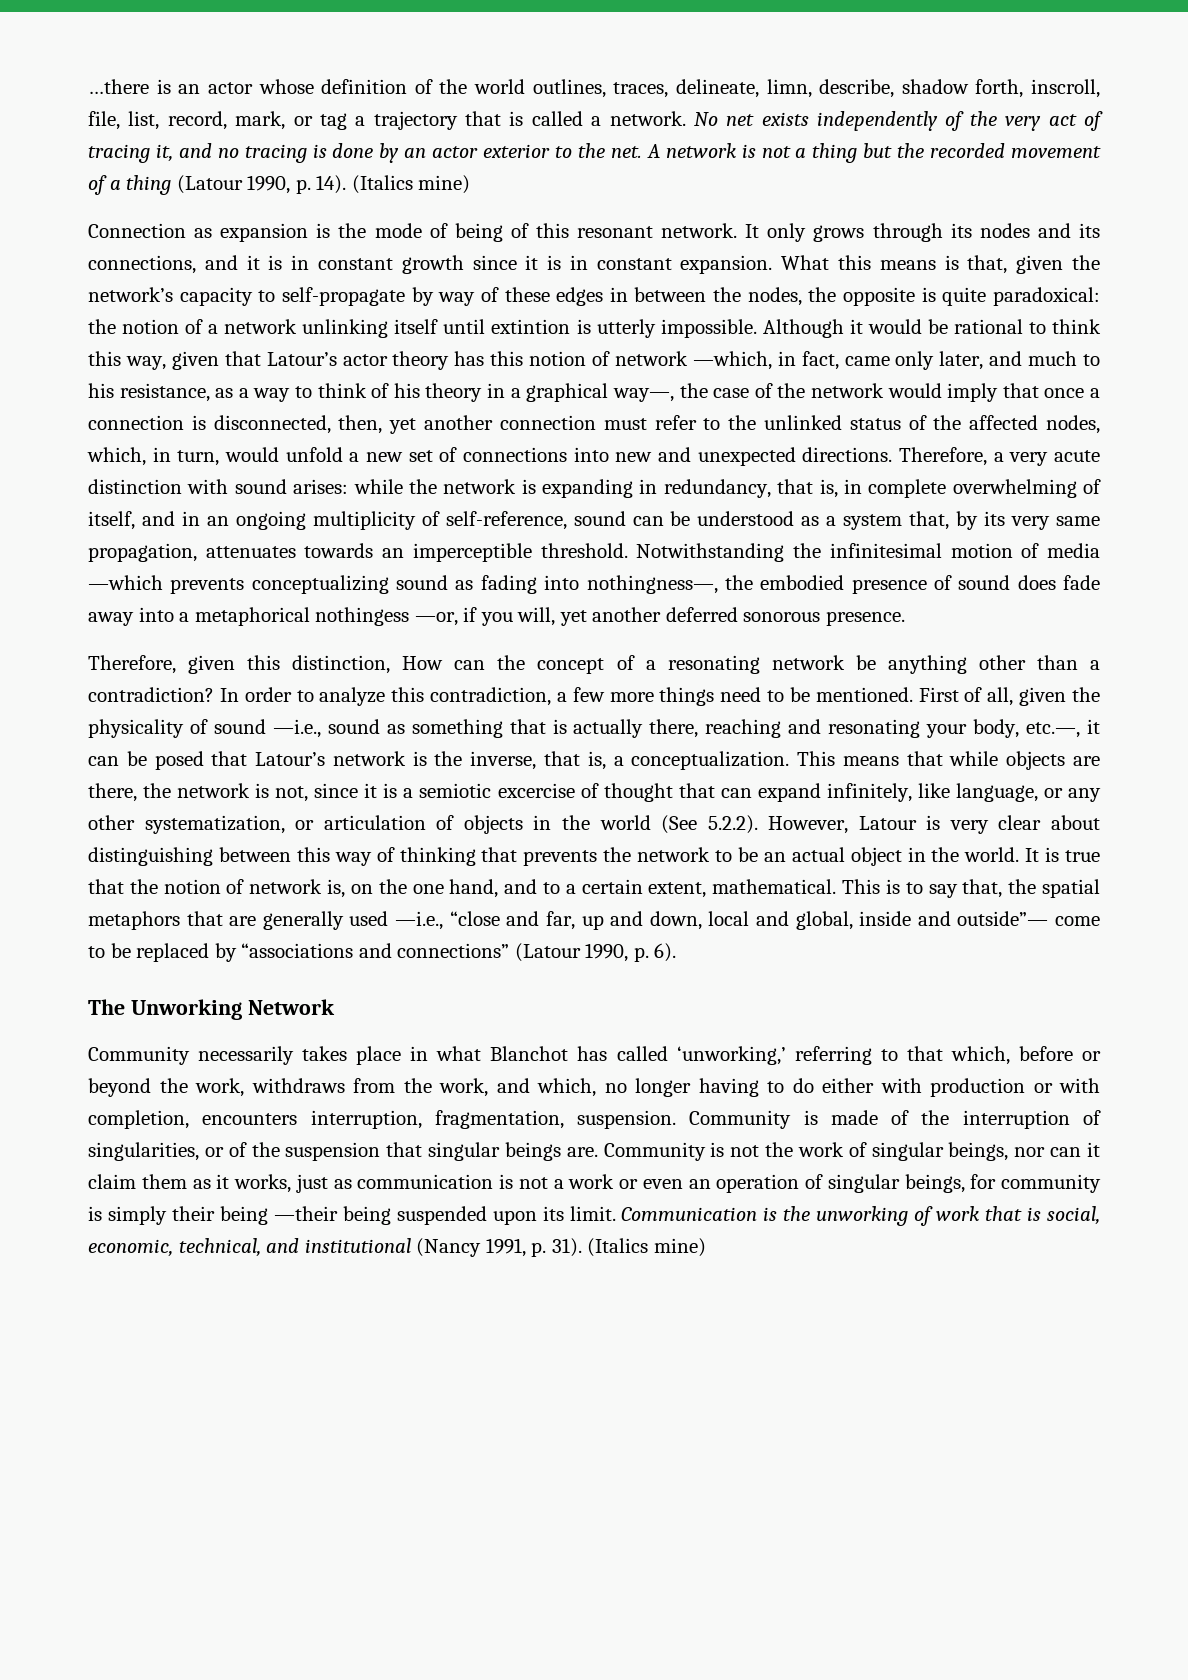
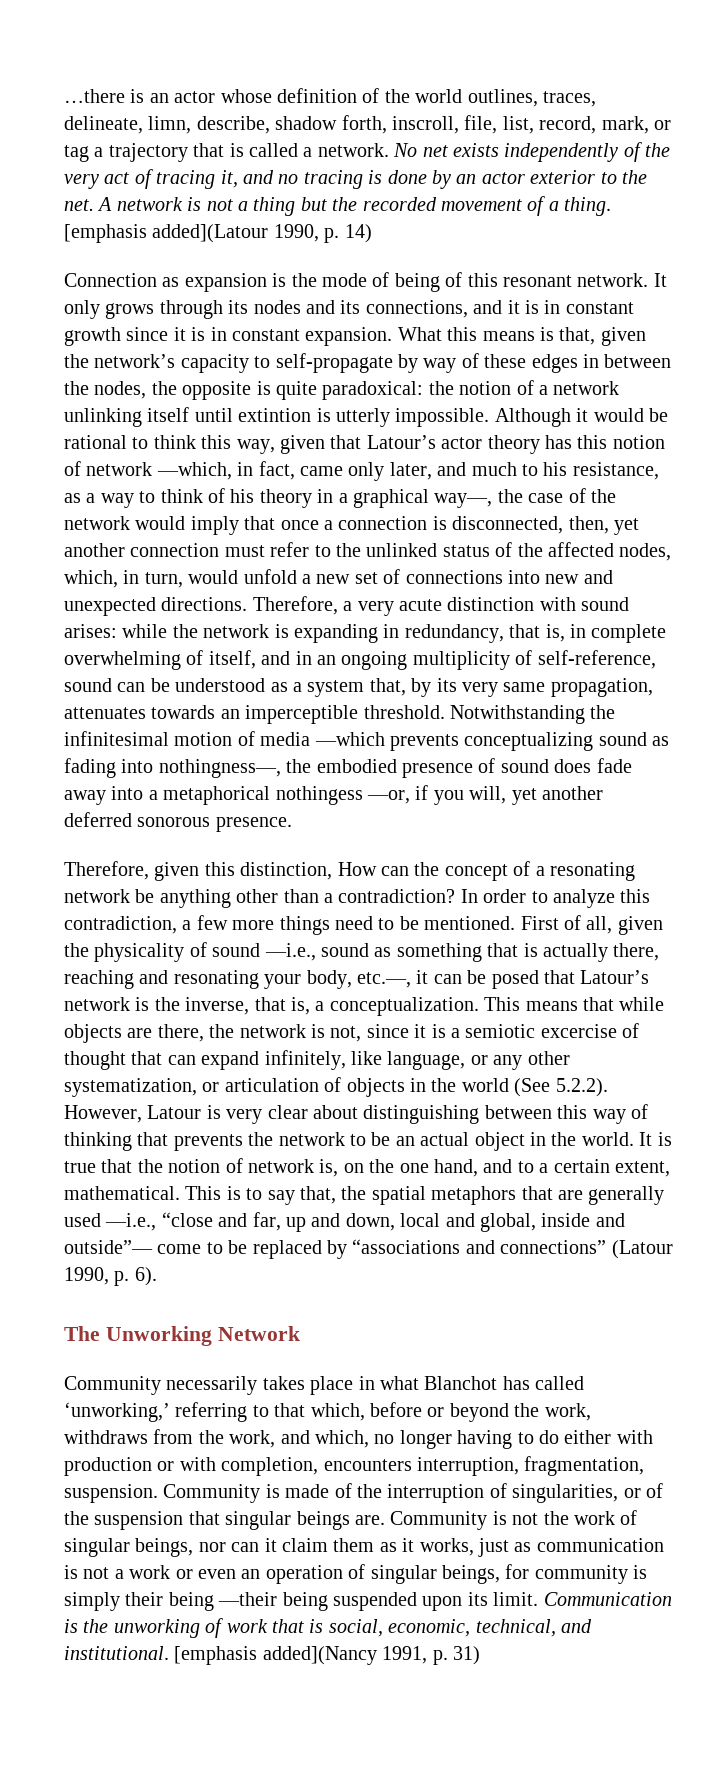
- A network is not a thing but the recorded movement of a thing (Latour 1990, p. 14). (Italics mine)
+ A network is not a thing but the recorded movement of a thing. [emphasis added](Latour 1990, p. 14)
- Communication is the unworking of work that is social, economic, technical, and institutional (Nancy 1991, p. 31). (Italics mine)
+ Communication is the unworking of work that is social, economic, technical, and institutional. [emphasis added](Nancy 1991, p. 31)

